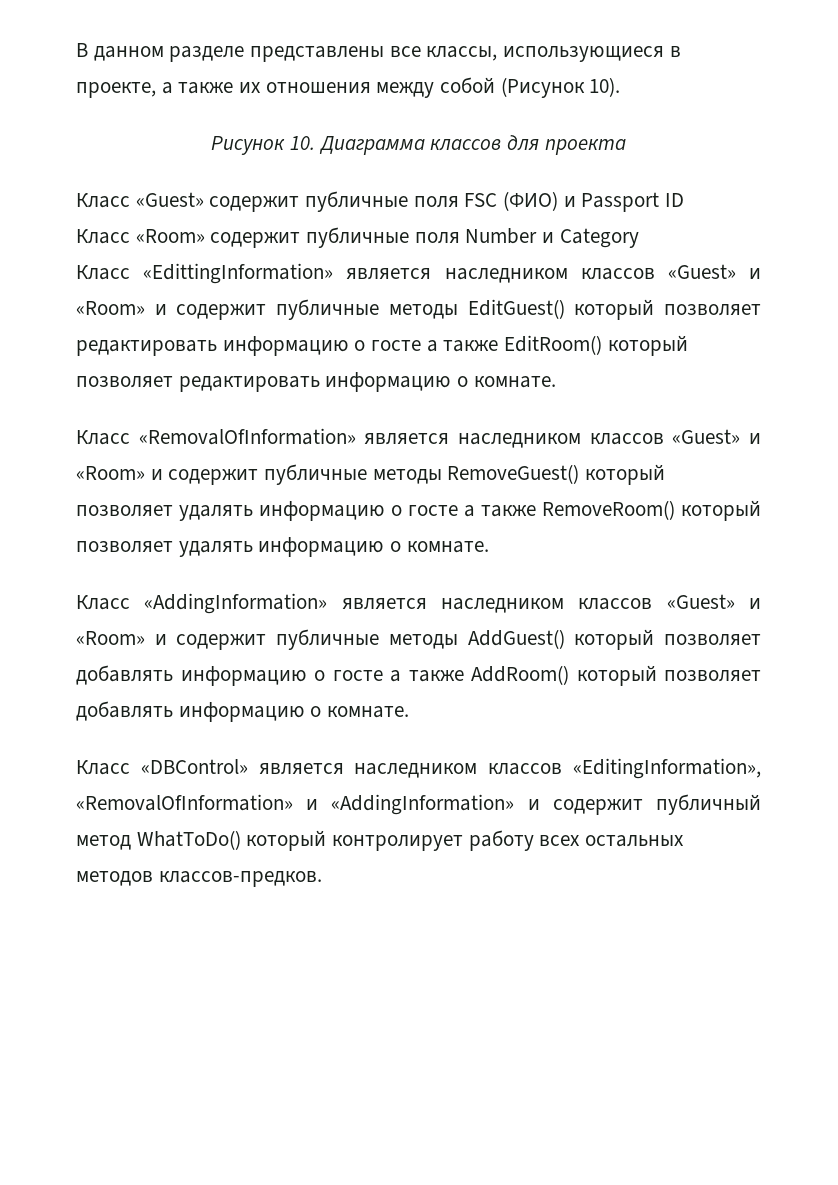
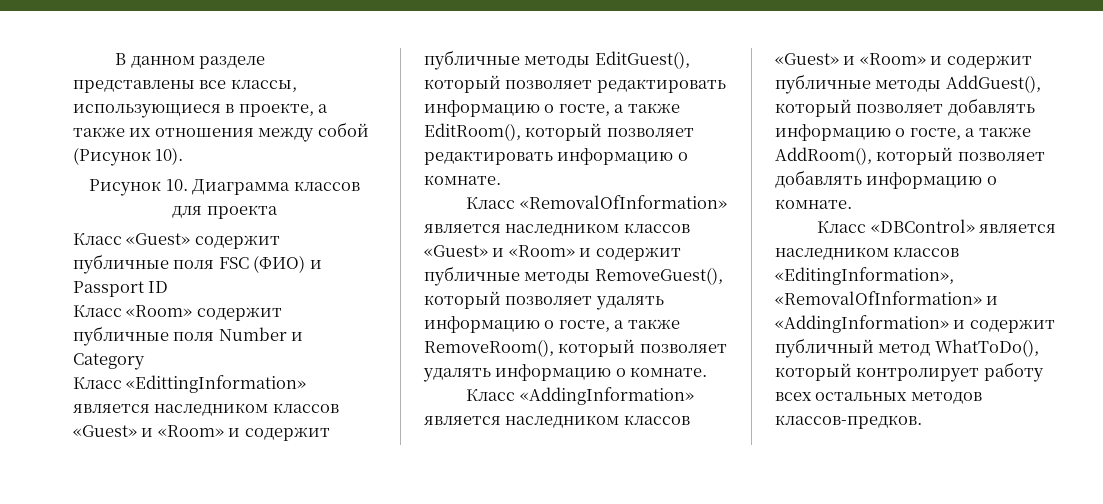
- Класс «EdittingInformation» является наследником классов «Guest» и «Room» и содержит публичные методы EditGuest() который позволяет редактировать информацию о госте а также EditRoom() который позволяет редактировать информацию о комнате.
+ Класс «EdittingInformation» является наследником классов «Guest» и «Room» и содержит публичные методы EditGuest(), который позволяет редактировать информацию о госте, а также EditRoom(), который позволяет редактировать информацию о комнате.
- Класс «RemovalOfInformation» является наследником классов «Guest» и «Room» и содержит публичные методы RemoveGuest() который позволяет удалять информацию о госте а также RemoveRoom() который позволяет удалять информацию о комнате.
+ Класс «RemovalOfInformation» является наследником классов «Guest» и «Room» и содержит публичные методы RemoveGuest(), который позволяет удалять информацию о госте, а также RemoveRoom(), который позволяет удалять информацию о комнате.
- Класс «AddingInformation» является наследником классов «Guest» и «Room» и содержит публичные методы AddGuest() который позволяет добавлять информацию о госте а также AddRoom() который позволяет добавлять информацию о комнате.
+ Класс «AddingInformation» является наследником классов «Guest» и «Room» и содержит публичные методы AddGuest(), который позволяет добавлять информацию о госте, а также AddRoom(), который позволяет добавлять информацию о комнате.
- Класс «DBControl» является наследником классов «EditingInformation», «RemovalOfInformation» и «AddingInformation» и содержит публичный метод WhatToDo() который контролирует работу всех остальных методов классов-предков.
+ Класс «DBControl» является наследником классов «EditingInformation», «RemovalOfInformation» и «AddingInformation» и содержит публичный метод WhatToDo(), который контролирует работу всех остальных методов классов-предков.

